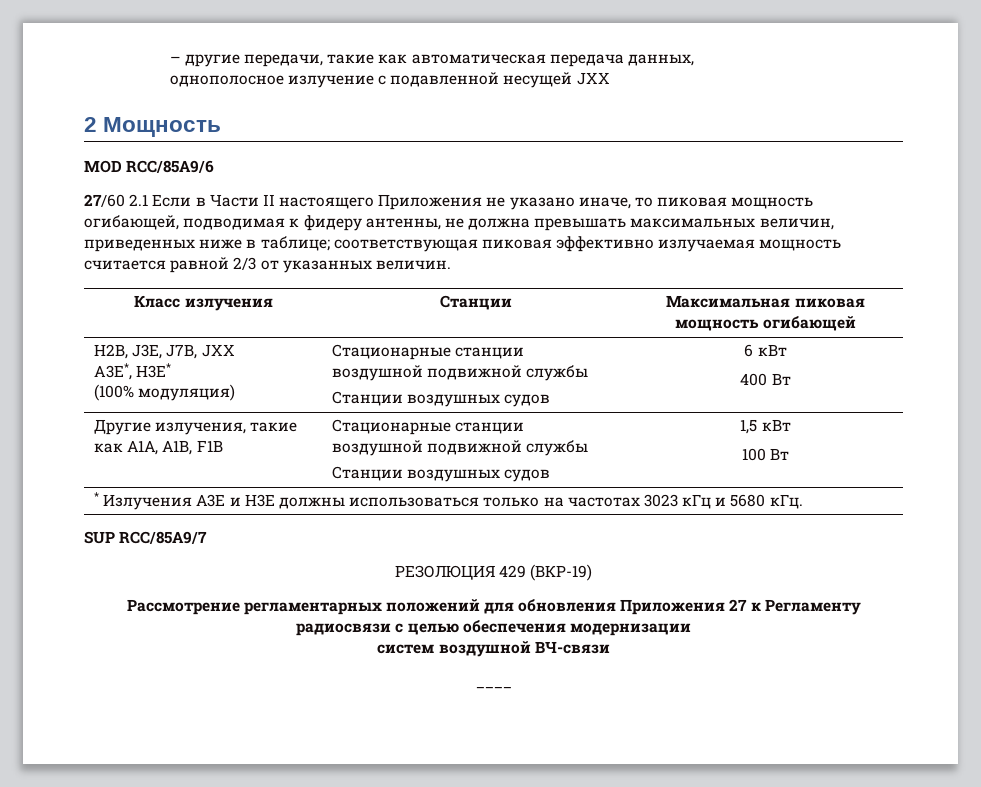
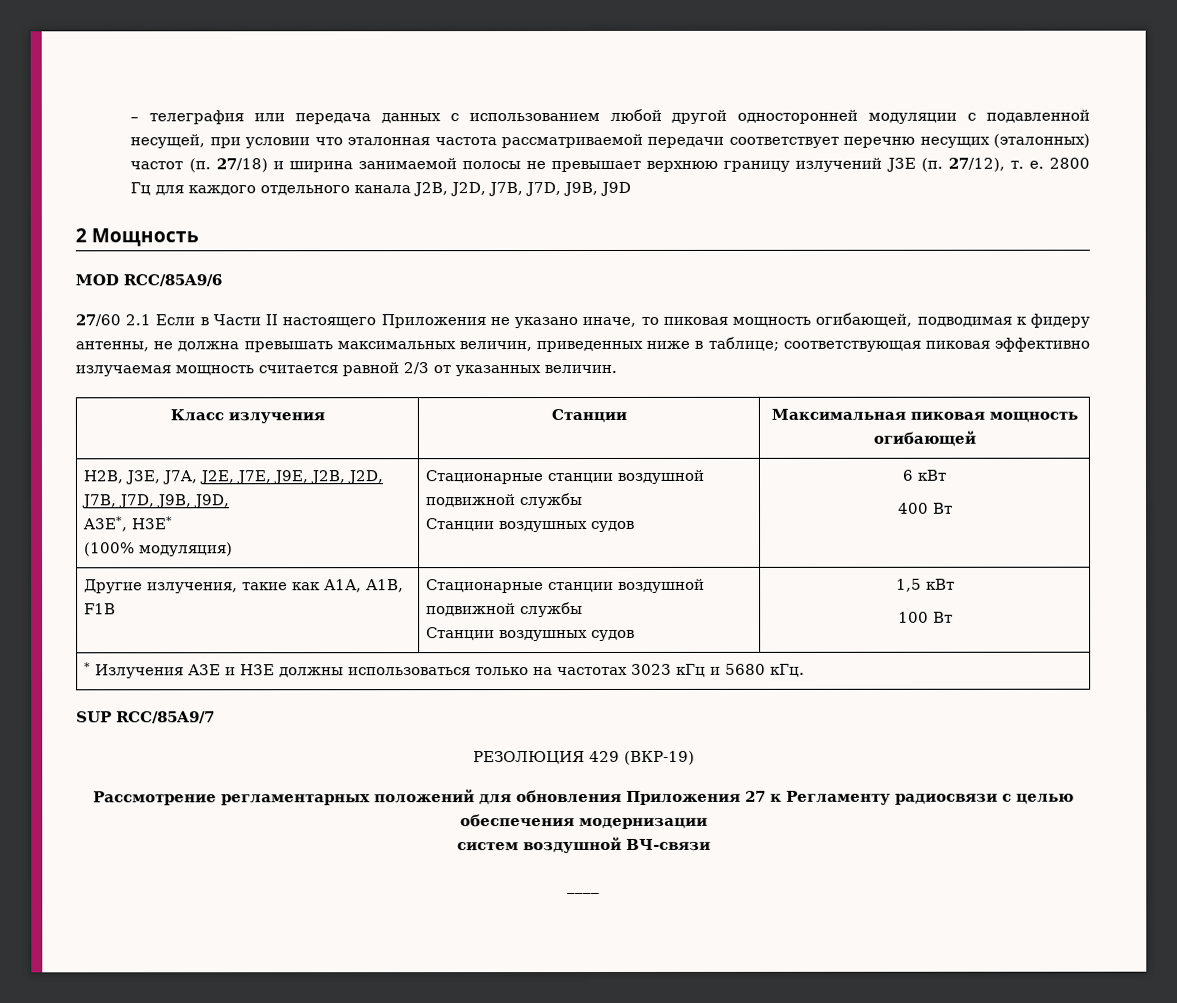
- – другие передачи, такие как автоматическая передача данных,
- однополосное излучение с подавленной несущей JXX
+ – телеграфия или передача данных с использованием любой другой односторонней модуляции с подавленной несущей, при условии что эталонная частота рассматриваемой передачи соответствует перечню несущих (эталонных) частот (п. 27/18) и ширина занимаемой полосы не превышает верхнюю границу излучений J3E (п. 27/12), т. е. 2800 Гц для каждого отдельного канала J2B, J2D, J7B, J7D, J9B, J9D
- H2B, J3E, J7B, JXX
+ H2B, J3E, J7A, J2E, J7E, J9E, J2B, J2D, J7B, J7D, J9B, J9D,

